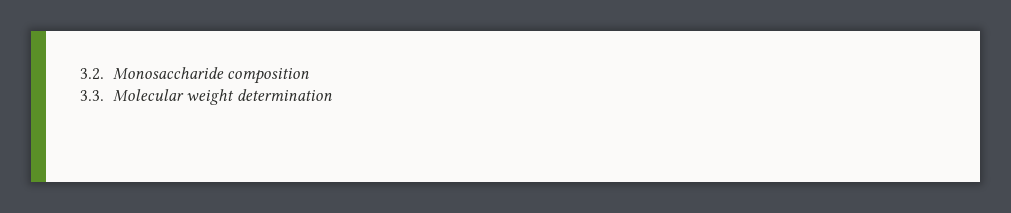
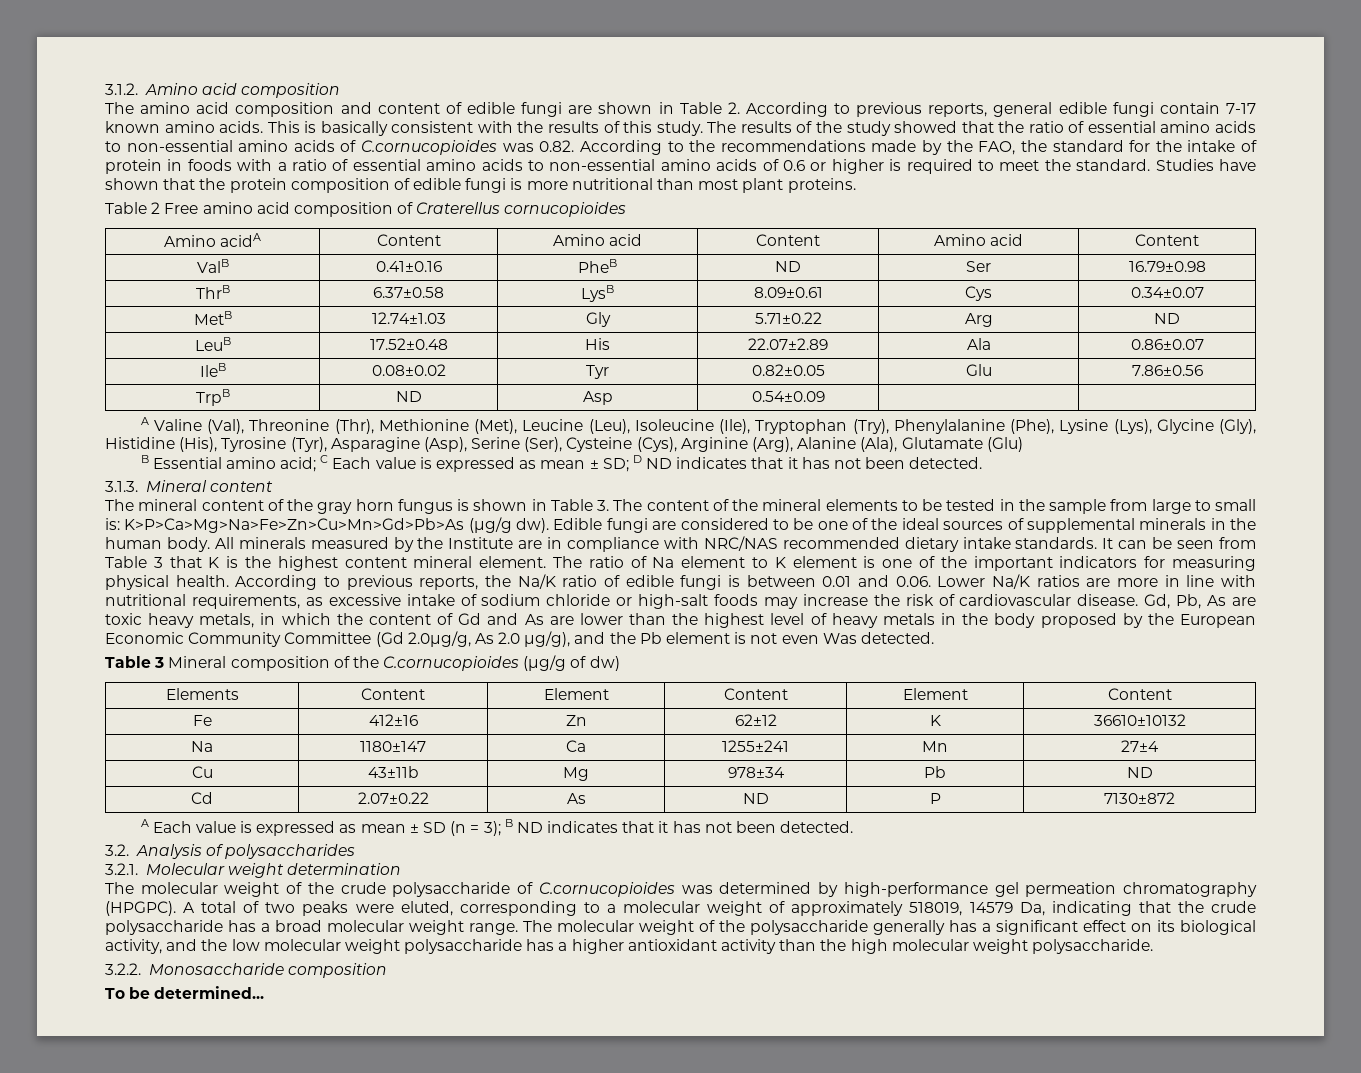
- 3.2. Monosaccharide composition
- 3.3. Molecular weight determination
+ 3.1.2. Amino acid composition
+ The amino acid composition and content of edible fungi are shown in Table 2. According to previous reports, general edible fungi contain 7-17 known amino acids. This is basically consistent with the results of this study. The results of the study showed that the ratio of essential amino acids to non-essential amino acids of C.cornucopioides was 0.82. According to the recommendations made by the FAO, the standard for the intake of protein in foods with a ratio of essential amino acids to non-essential amino acids of 0.6 or higher is required to meet the standard. Studies have shown that the protein composition of edible fungi is more nutritional than most plant proteins.
+ Table 2 Free amino acid composition of Craterellus cornucopioides
+ Amino acidA | Content | Amino acid | Content | Amino acid | Content
+ ValB | 0.41±0.16 | PheB | ND | Ser | 16.79±0.98
+ ThrB | 6.37±0.58 | LysB | 8.09±0.61 | Cys | 0.34±0.07
+ MetB | 12.74±1.03 | Gly | 5.71±0.22 | Arg | ND
+ LeuB | 17.52±0.48 | His | 22.07±2.89 | Ala | 0.86±0.07
+ IleB | 0.08±0.02 | Tyr | 0.82±0.05 | Glu | 7.86±0.56
+ TrpB | ND | Asp | 0.54±0.09 | |
+ A Valine (Val), Threonine (Thr), Methionine (Met), Leucine (Leu), Isoleucine (Ile), Tryptophan (Try), Phenylalanine (Phe), Lysine (Lys), Glycine (Gly), Histidine (His), Tyrosine (Tyr), Asparagine (Asp), Serine (Ser), Cysteine (Cys), Arginine (Arg), Alanine (Ala), Glutamate (Glu)
+ B Essential amino acid; C Each value is expressed as mean ± SD; D ND indicates that it has not been detected.
+ 3.1.3. Mineral content
+ The mineral content of the gray horn fungus is shown in Table 3. The content of the mineral elements to be tested in the sample from large to small is: K>P>Ca>Mg>Na>Fe>Zn>Cu>Mn>Gd>Pb>As (μg/g dw). Edible fungi are considered to be one of the ideal sources of supplemental minerals in the human body. All minerals measured by the Institute are in compliance with NRC/NAS recommended dietary intake standards. It can be seen from Table 3 that K is the highest content mineral element. The ratio of Na element to K element is one of the important indicators for measuring physical health. According to previous reports, the Na/K ratio of edible fungi is between 0.01 and 0.06. Lower Na/K ratios are more in line with nutritional requirements, as excessive intake of sodium chloride or high-salt foods may increase the risk of cardiovascular disease. Gd, Pb, As are toxic heavy metals, in which the content of Gd and As are lower than the highest level of heavy metals in the body proposed by the European Economic Community Committee (Gd 2.0μg/g, As 2.0 μg/g), and the Pb element is not even Was detected.
+ Table 3 Mineral composition of the C.cornucopioides (μg/g of dw)
+ Elements | Content | Element | Content | Element | Content
+ Fe | 412±16 | Zn | 62±12 | K | 36610±10132
+ Na | 1180±147 | Ca | 1255±241 | Mn | 27±4
+ Cu | 43±11b | Mg | 978±34 | Pb | ND
+ Cd | 2.07±0.22 | As | ND | P | 7130±872
+ A Each value is expressed as mean ± SD (n = 3); B ND indicates that it has not been detected.
+ 3.2. Analysis of polysaccharides
+ 3.2.1. Molecular weight determination
+ The molecular weight of the crude polysaccharide of C.cornucopioides was determined by high-performance gel permeation chromatography (HPGPC). A total of two peaks were eluted, corresponding to a molecular weight of approximately 518019, 14579 Da, indicating that the crude polysaccharide has a broad molecular weight range. The molecular weight of the polysaccharide generally has a significant effect on its biological activity, and the low molecular weight polysaccharide has a higher antioxidant activity than the high molecular weight polysaccharide.
+ 3.2.2. Monosaccharide composition
+ To be determined...

